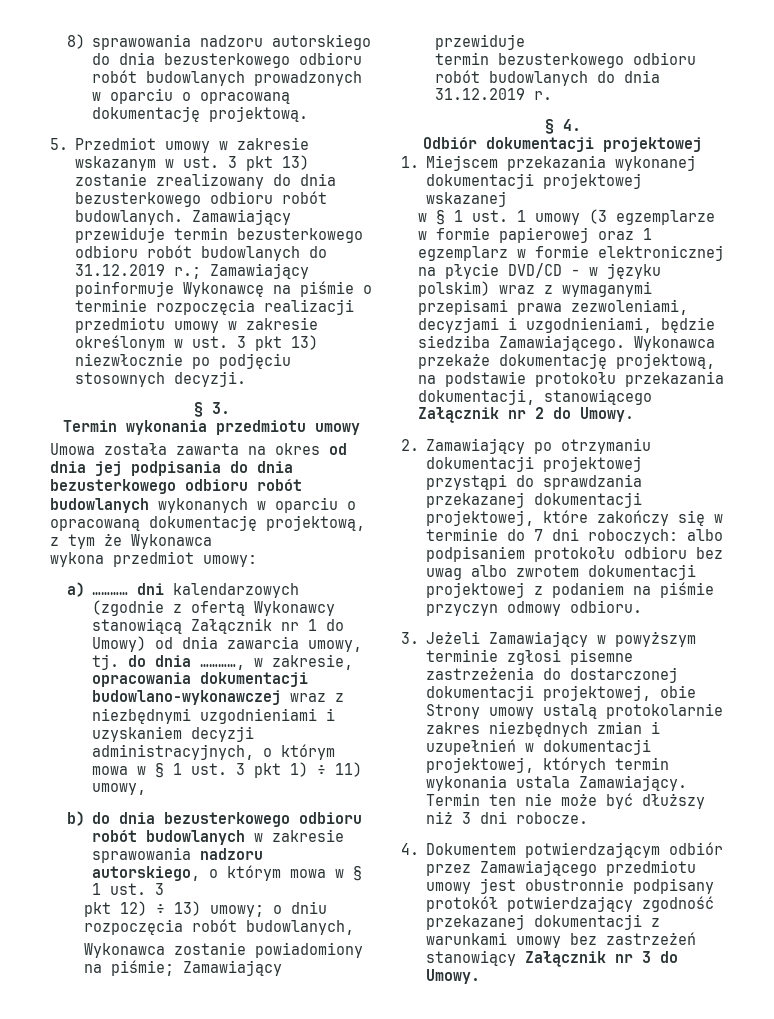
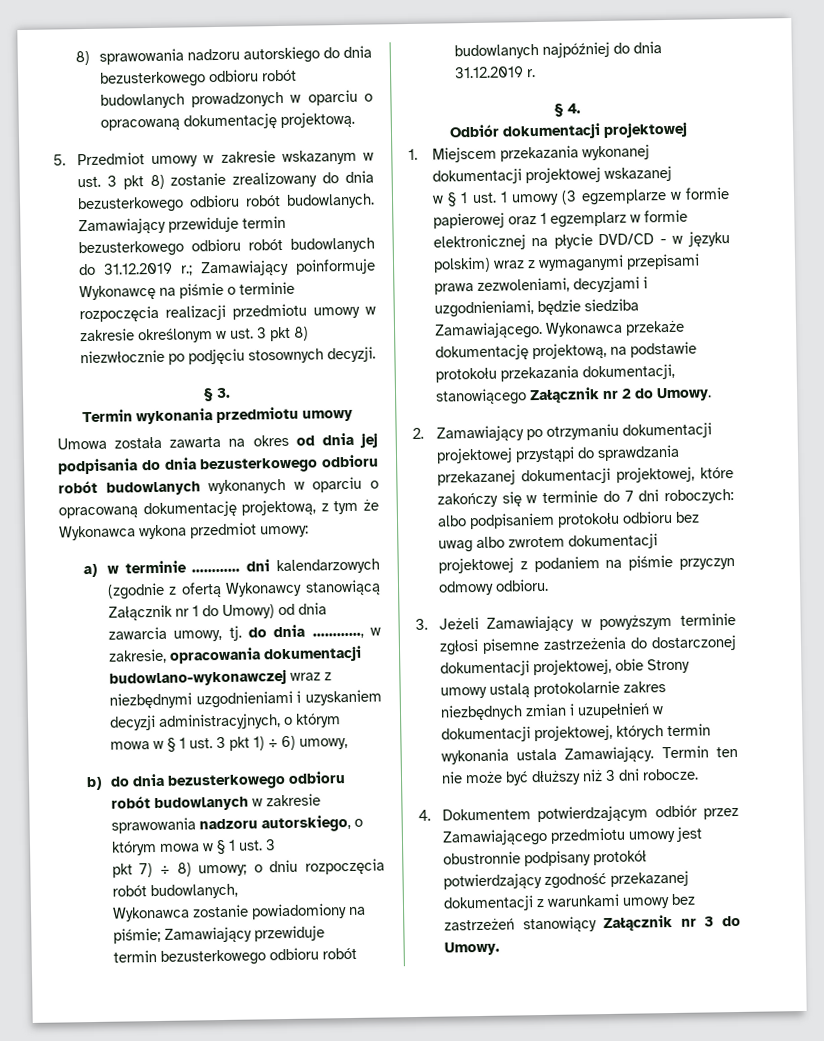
- 5. Przedmiot umowy w zakresie wskazanym w ust. 3 pkt 13) zostanie zrealizowany do dnia bezusterkowego odbioru robót budowlanych.
+ 5. Przedmiot umowy w zakresie wskazanym w ust. 3 pkt 8) zostanie zrealizowany do dnia bezusterkowego odbioru robót budowlanych.
- Zamawiający przewiduje termin bezusterkowego odbioru robót budowlanych do 31.12.2019 r.; Zamawiający poinformuje Wykonawcę na piśmie o terminie rozpoczęcia realizacji przedmiotu umowy w zakresie określonym w ust. 3 pkt 13) niezwłocznie po podjęciu stosownych decyzji.
+ Zamawiający przewiduje termin bezusterkowego odbioru robót budowlanych do 31.12.2019 r.; Zamawiający poinformuje Wykonawcę na piśmie o terminie rozpoczęcia realizacji przedmiotu umowy w zakresie określonym w ust. 3 pkt 8) niezwłocznie po podjęciu stosownych decyzji.
- Umowa została zawarta na okres od dnia jej podpisania do dnia bezusterkowego odbioru robót budowlanych wykonanych w oparciu o opracowaną dokumentację projektową, z tym że Wykonawca
- wykona przedmiot umowy:
+ Umowa została zawarta na okres od dnia jej podpisania do dnia bezusterkowego odbioru robót budowlanych wykonanych w oparciu o opracowaną dokumentację projektową, z tym że Wykonawca wykona przedmiot umowy:
- a) ………… dni kalendarzowych (zgodnie z ofertą Wykonawcy stanowiącą Załącznik nr 1 do Umowy) od dnia zawarcia umowy, tj. do dnia …………, w zakresie, opracowania dokumentacji budowlano-wykonawczej wraz z niezbędnymi uzgodnieniami i uzyskaniem decyzji administracyjnych, o którym mowa w § 1 ust. 3 pkt 1) ÷ 11) umowy,
+ a) w terminie ………… dni kalendarzowych (zgodnie z ofertą Wykonawcy stanowiącą Załącznik nr 1 do Umowy) od dnia zawarcia umowy, tj. do dnia …………, w zakresie, opracowania dokumentacji budowlano-wykonawczej wraz z niezbędnymi uzgodnieniami i uzyskaniem decyzji administracyjnych, o którym mowa w § 1 ust. 3 pkt 1) ÷ 6) umowy,
- pkt 12) ÷ 13) umowy; o dniu rozpoczęcia robót budowlanych,
+ pkt 7) ÷ 8) umowy; o dniu rozpoczęcia robót budowlanych,
- termin bezusterkowego odbioru robót budowlanych do dnia 31.12.2019 r.
+ termin bezusterkowego odbioru robót budowlanych najpóźniej do dnia 31.12.2019 r.

